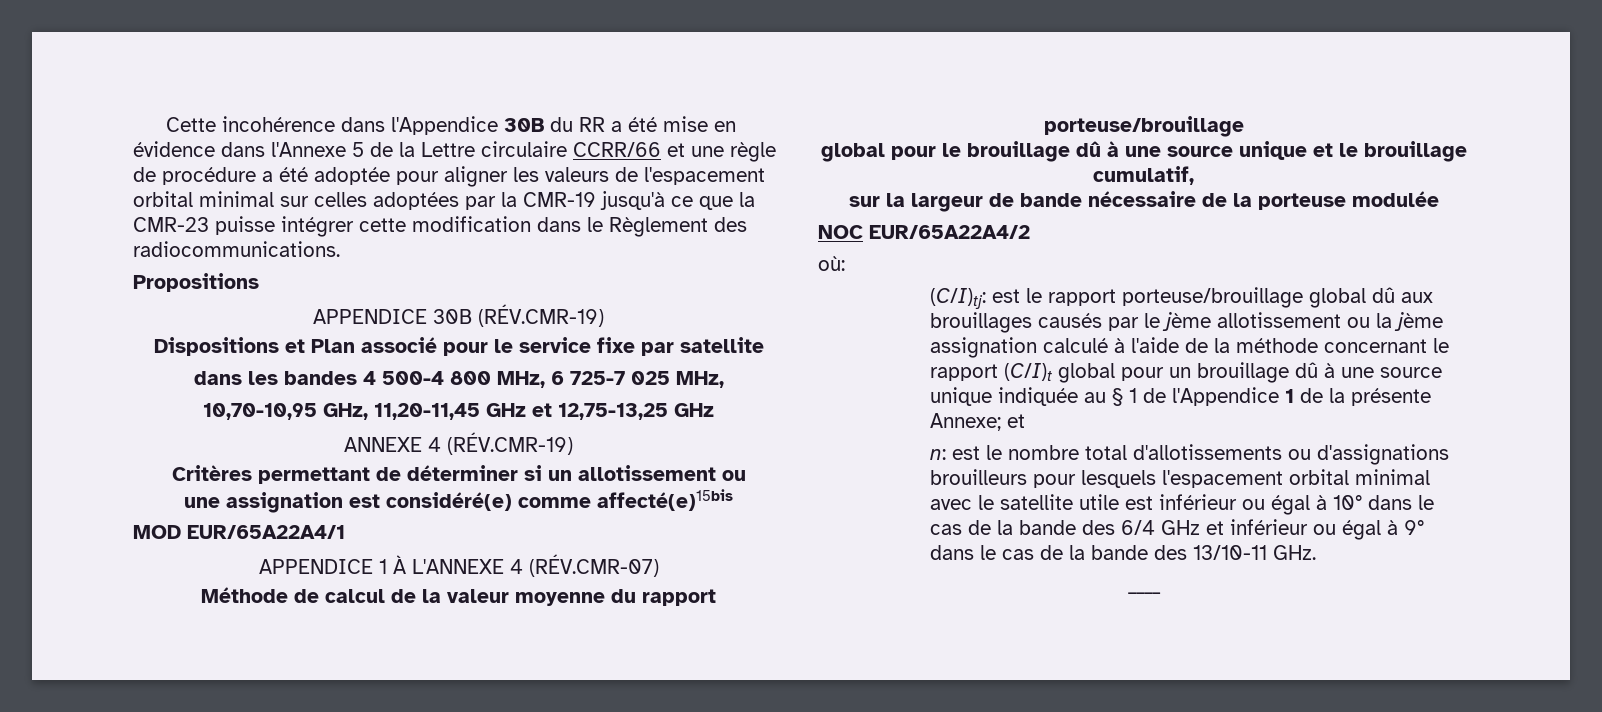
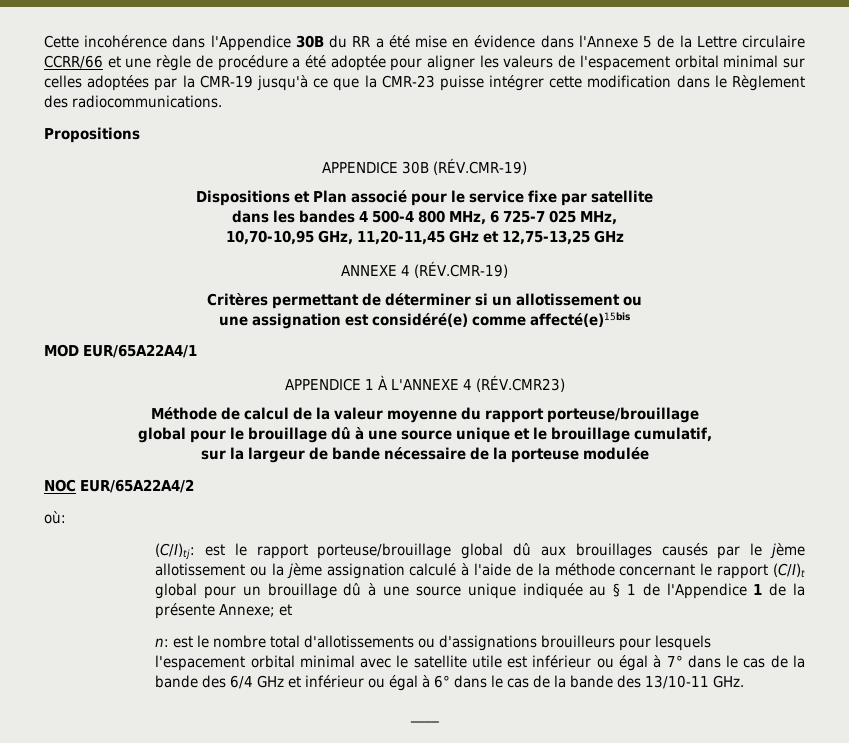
- APPENDICE 1 À L'ANNEXE 4 (RÉV.CMR-07)
+ APPENDICE 1 À L'ANNEXE 4 (RÉV.CMR23)
- n: est le nombre total d'allotissements ou d'assignations brouilleurs pour lesquels l'espacement orbital minimal avec le satellite utile est inférieur ou égal à 10° dans le cas de la bande des 6/4 GHz et inférieur ou égal à 9° dans le cas de la bande des 13/10-11 GHz.
+ n: est le nombre total d'allotissements ou d'assignations brouilleurs pour lesquels l'espacement orbital minimal avec le satellite utile est inférieur ou égal à 7° dans le cas de la bande des 6/4 GHz et inférieur ou égal à 6° dans le cas de la bande des 13/10-11 GHz.

